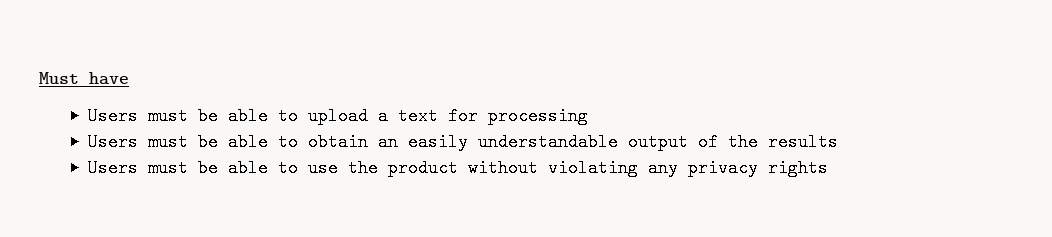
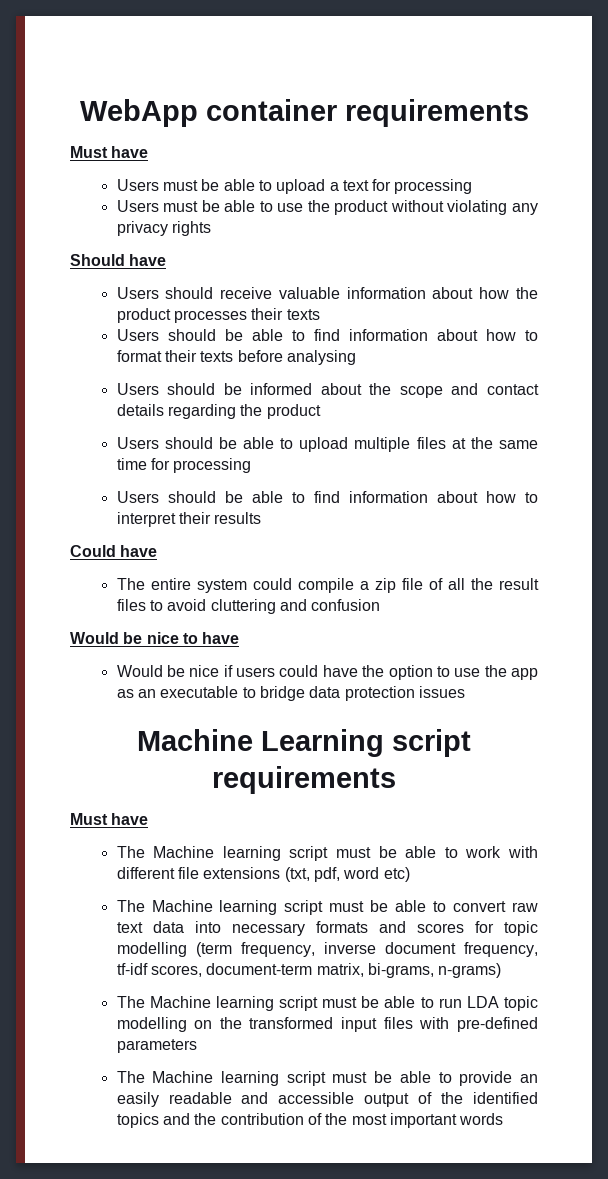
+ WebApp container requirements
- Users must be able to obtain an easily understandable output of the results
+ Should have
+ Users should receive valuable information about how the product processes their texts
+ Users should be able to find information about how to format their texts before analysing
+ Users should be informed about the scope and contact details regarding the product
+ Users should be able to upload multiple files at the same time for processing
+ Users should be able to find information about how to interpret their results
+ Could have
+ The entire system could compile a zip file of all the result files to avoid cluttering and confusion
+ Would be nice to have
+ Would be nice if users could have the option to use the app as an executable to bridge data protection issues
+ Machine Learning script requirements
+ Must have
+ The Machine learning script must be able to work with different file extensions (txt, pdf, word etc)
+ The Machine learning script must be able to convert raw text data into necessary formats and scores for topic modelling (term frequency, inverse document frequency, tf-idf scores, document-term matrix, bi-grams, n-grams)
+ The Machine learning script must be able to run LDA topic modelling on the transformed input files with pre-defined parameters
+ The Machine learning script must be able to provide an easily readable and accessible output of the identified topics and the contribution of the most important words

